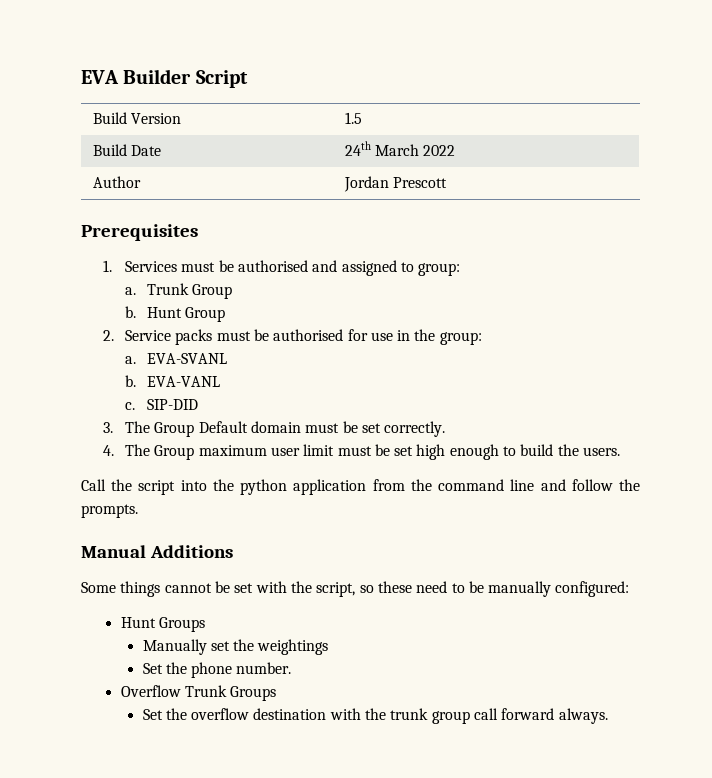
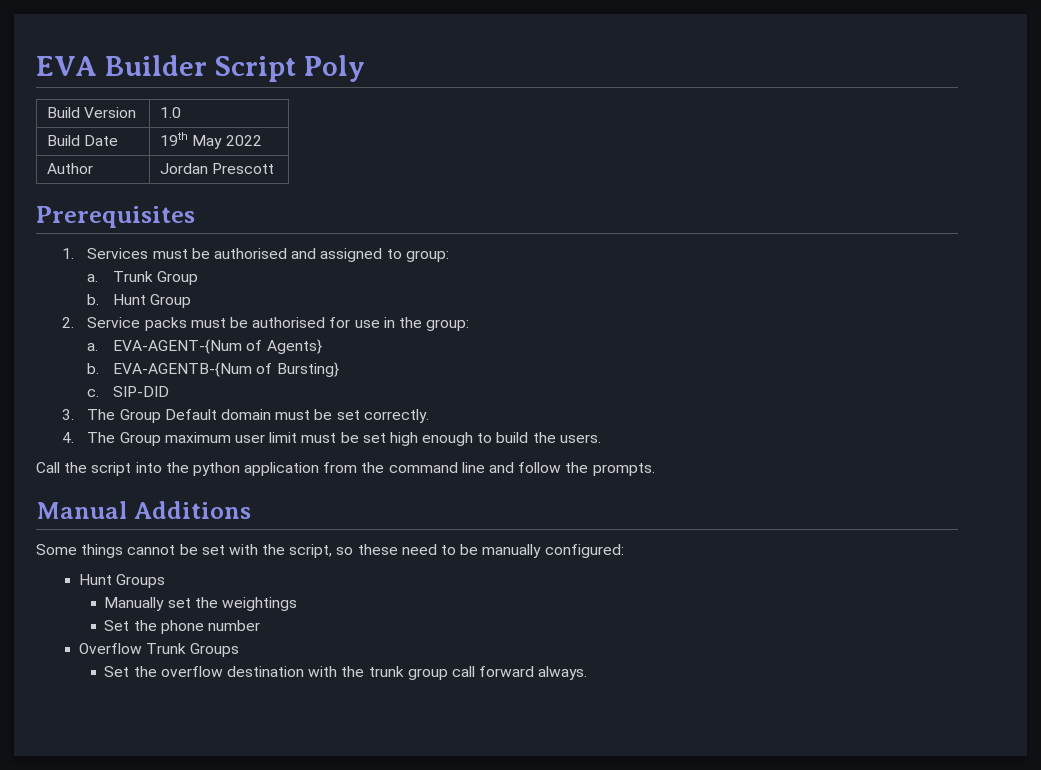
- EVA Builder Script
+ EVA Builder Script Poly
- Build Version | 1.5
+ Build Version | 1.0
- Build Date | 24th March 2022
+ Build Date | 19th May 2022
- EVA-SVANL
- b. EVA-VANL
+ EVA-AGENT-{Num of Agents}
+ b. EVA-AGENTB-{Num of Bursting}
- Set the phone number.
+ Set the phone number

